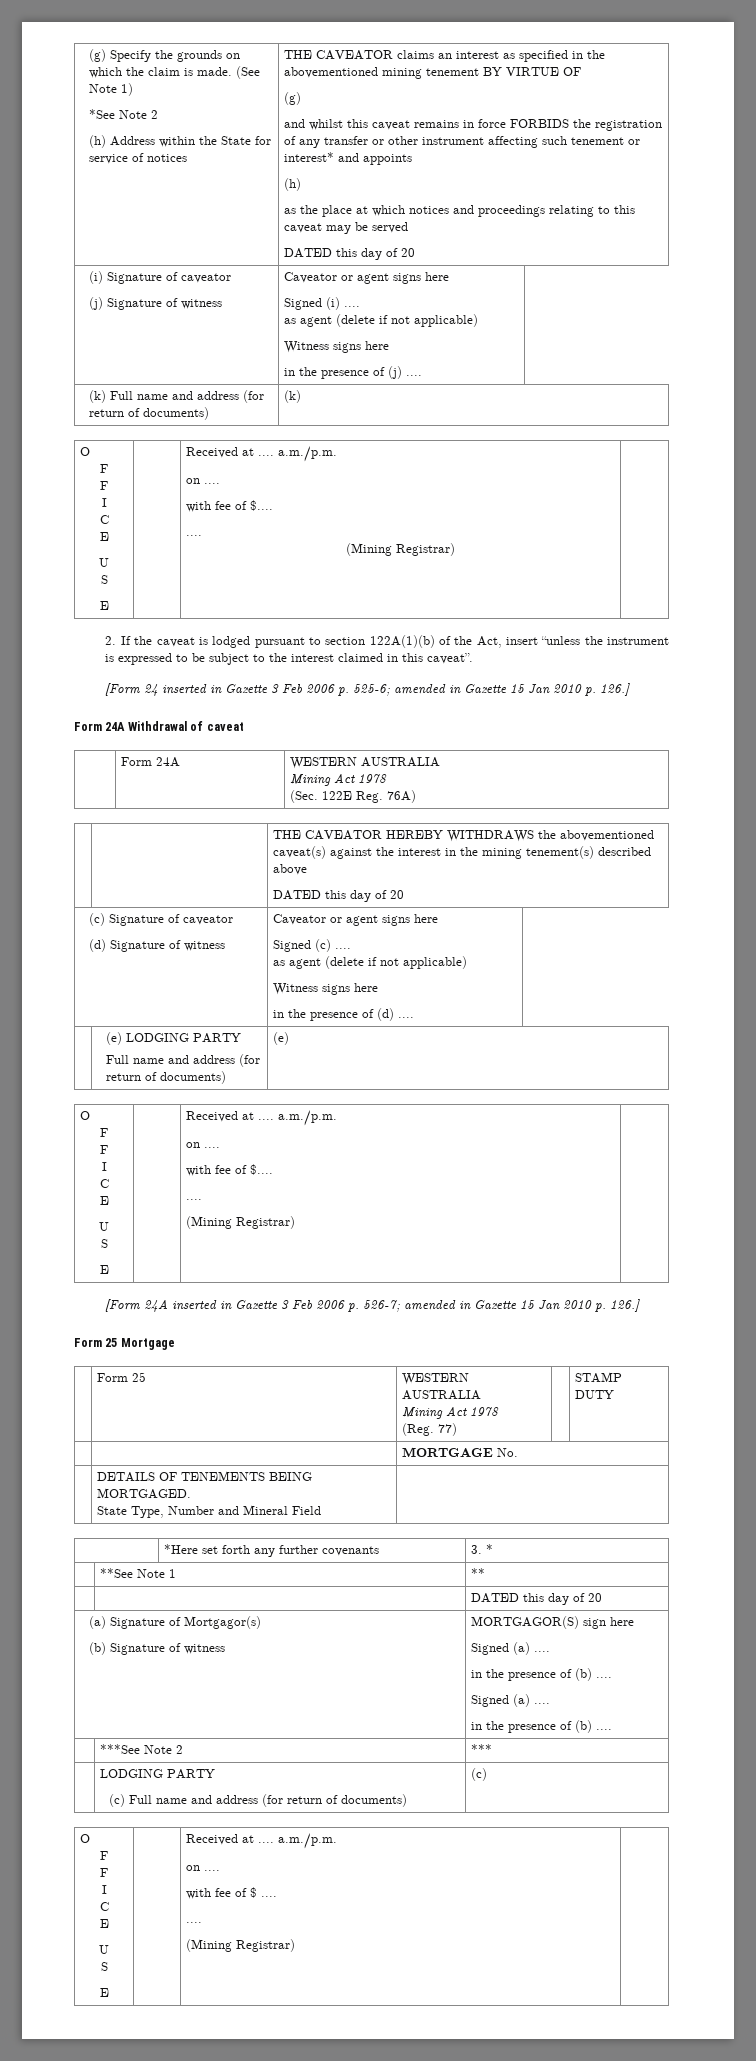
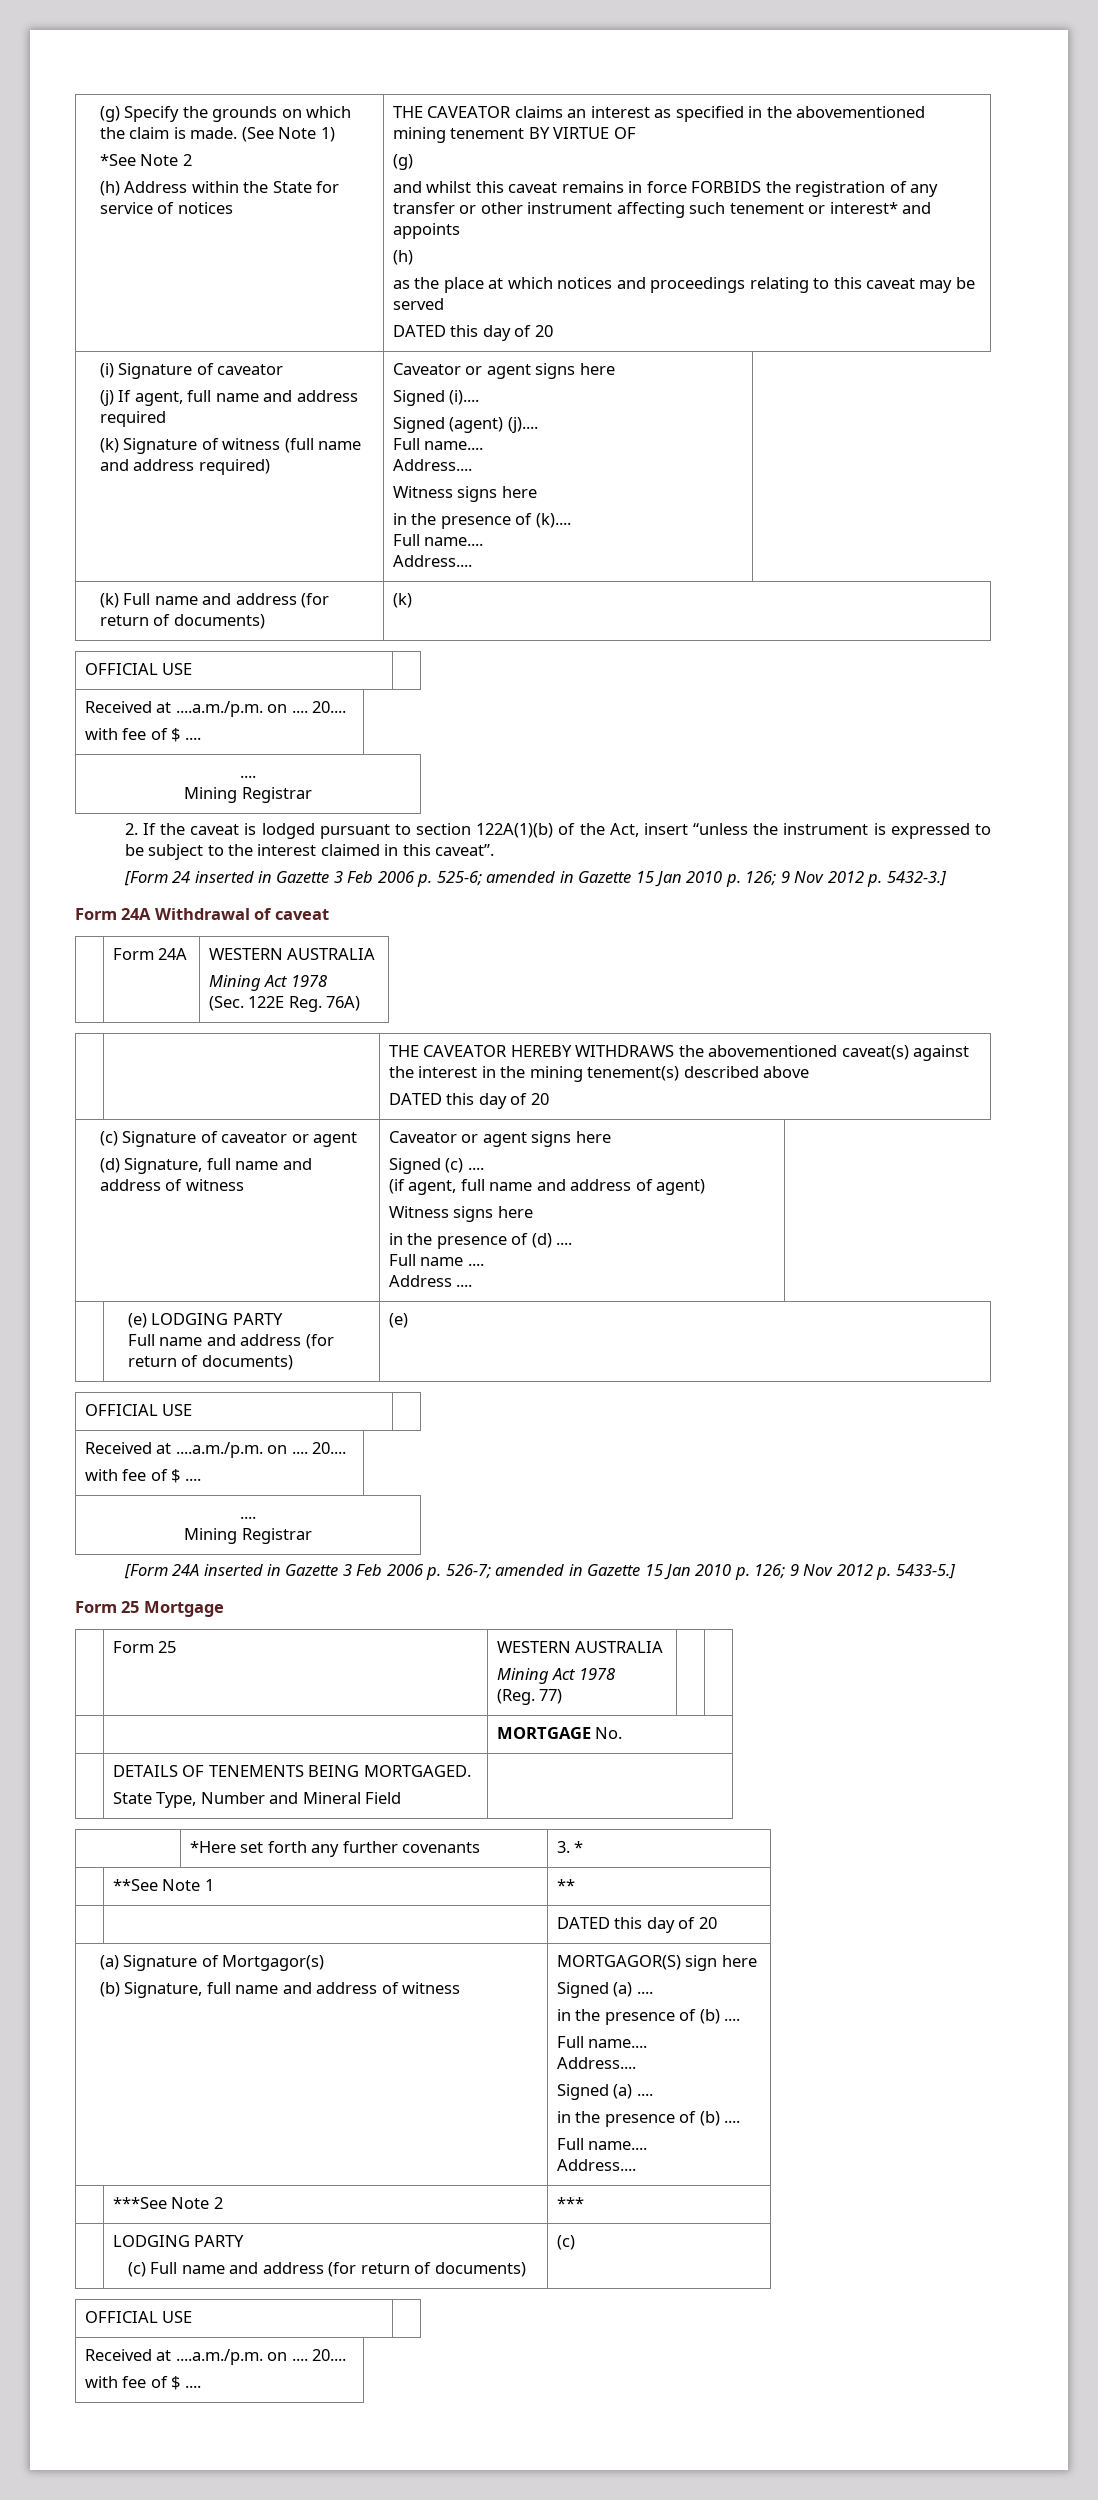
- (j) Signature of witness | Caveator or agent signs here
- Signed (i) ....
- as agent (delete if not applicable)
+ (j) If agent, full name and address required
+ (k) Signature of witness (full name and address required) | Caveator or agent signs here
+ Signed (i)....
+ Signed (agent) (j)....
+ Full name....
+ Address....
  Witness signs here
- in the presence of (j) ....
+ in the presence of (k)....
+ Full name....
+ Address....
  (k) Full name and address (for return of documents) | (k)
- O
- F
- F
- I
- C
- E
- U
- S
- E | | Received at .... a.m./p.m.
- on ....
- with fee of $....
+ OFFICIAL USE |
+ Received at ....a.m./p.m. on .... 20....
+ with fee of $ ....
  ....
- (Mining Registrar) |
+ Mining Registrar
- [Form 24 inserted in Gazette 3 Feb 2006 p. 525-6; amended in Gazette 15 Jan 2010 p. 126.]
+ [Form 24 inserted in Gazette 3 Feb 2006 p. 525-6; amended in Gazette 15 Jan 2010 p. 126; 9 Nov 2012 p. 5432-3.]
- (c) Signature of caveator
- (d) Signature of witness
+ (c) Signature of caveator or agent
+ (d) Signature, full name and address of witness
  Signed (c) ....
- as agent (delete if not applicable)
+ (if agent, full name and address of agent)
+ Full name ....
+ Address ....
  | (e) LODGING PARTY
  Full name and address (for return of documents) | (e)
- O
- F
- F
- I
- C
- E
- U
- S
- E | | Received at .... a.m./p.m.
- on ....
- with fee of $....
+ OFFICIAL USE |
+ Received at ....a.m./p.m. on .... 20....
+ with fee of $ ....
  ....
- (Mining Registrar) |
+ Mining Registrar
- [Form 24A inserted in Gazette 3 Feb 2006 p. 526-7; amended in Gazette 15 Jan 2010 p. 126.]
+ [Form 24A inserted in Gazette 3 Feb 2006 p. 526-7; amended in Gazette 15 Jan 2010 p. 126; 9 Nov 2012 p. 5433-5.]
  | Form 25 | WESTERN AUSTRALIA
  Mining Act 1978
- (Reg. 77) | | STAMP DUTY
+ (Reg. 77) | |
  (a) Signature of Mortgagor(s)
- (b) Signature of witness | MORTGAGOR(S) sign here
+ (b) Signature, full name and address of witness | MORTGAGOR(S) sign here
  Signed (a) ....
  in the presence of (b) ....
+ Full name....
+ Address....
  Signed (a) ....
  in the presence of (b) ....
+ Full name....
+ Address....
  | LODGING PARTY
  (c) Full name and address (for return of documents) | (c)
- O
- F
- F
- I
- C
- E
- U
- S
- E | | Received at .... a.m./p.m.
- on ....
+ OFFICIAL USE |
+ Received at ....a.m./p.m. on .... 20....
  with fee of $ ....
- ....
- (Mining Registrar) |

